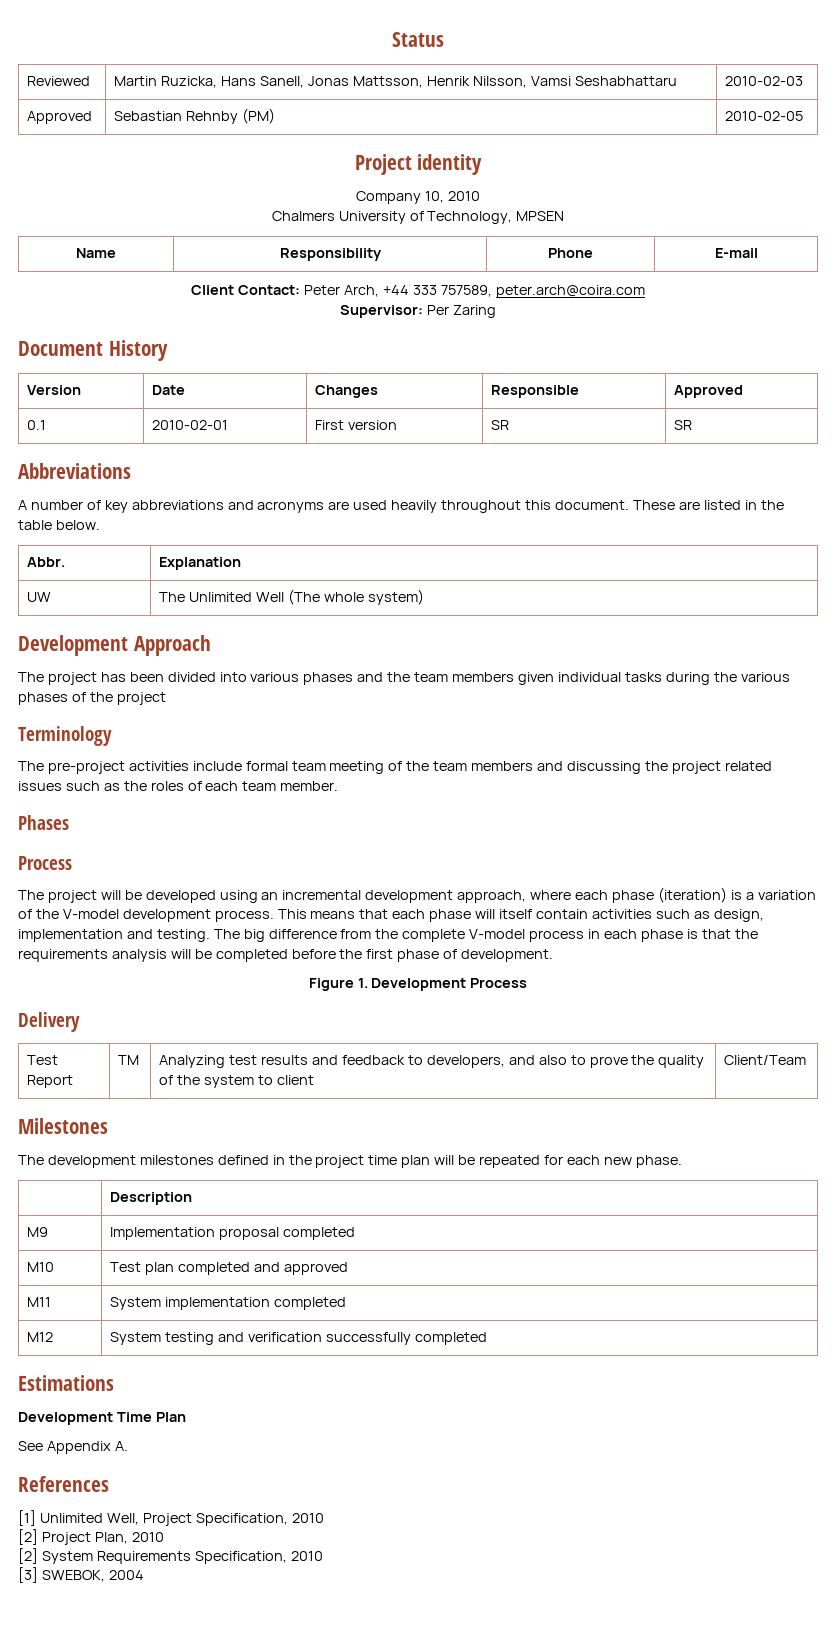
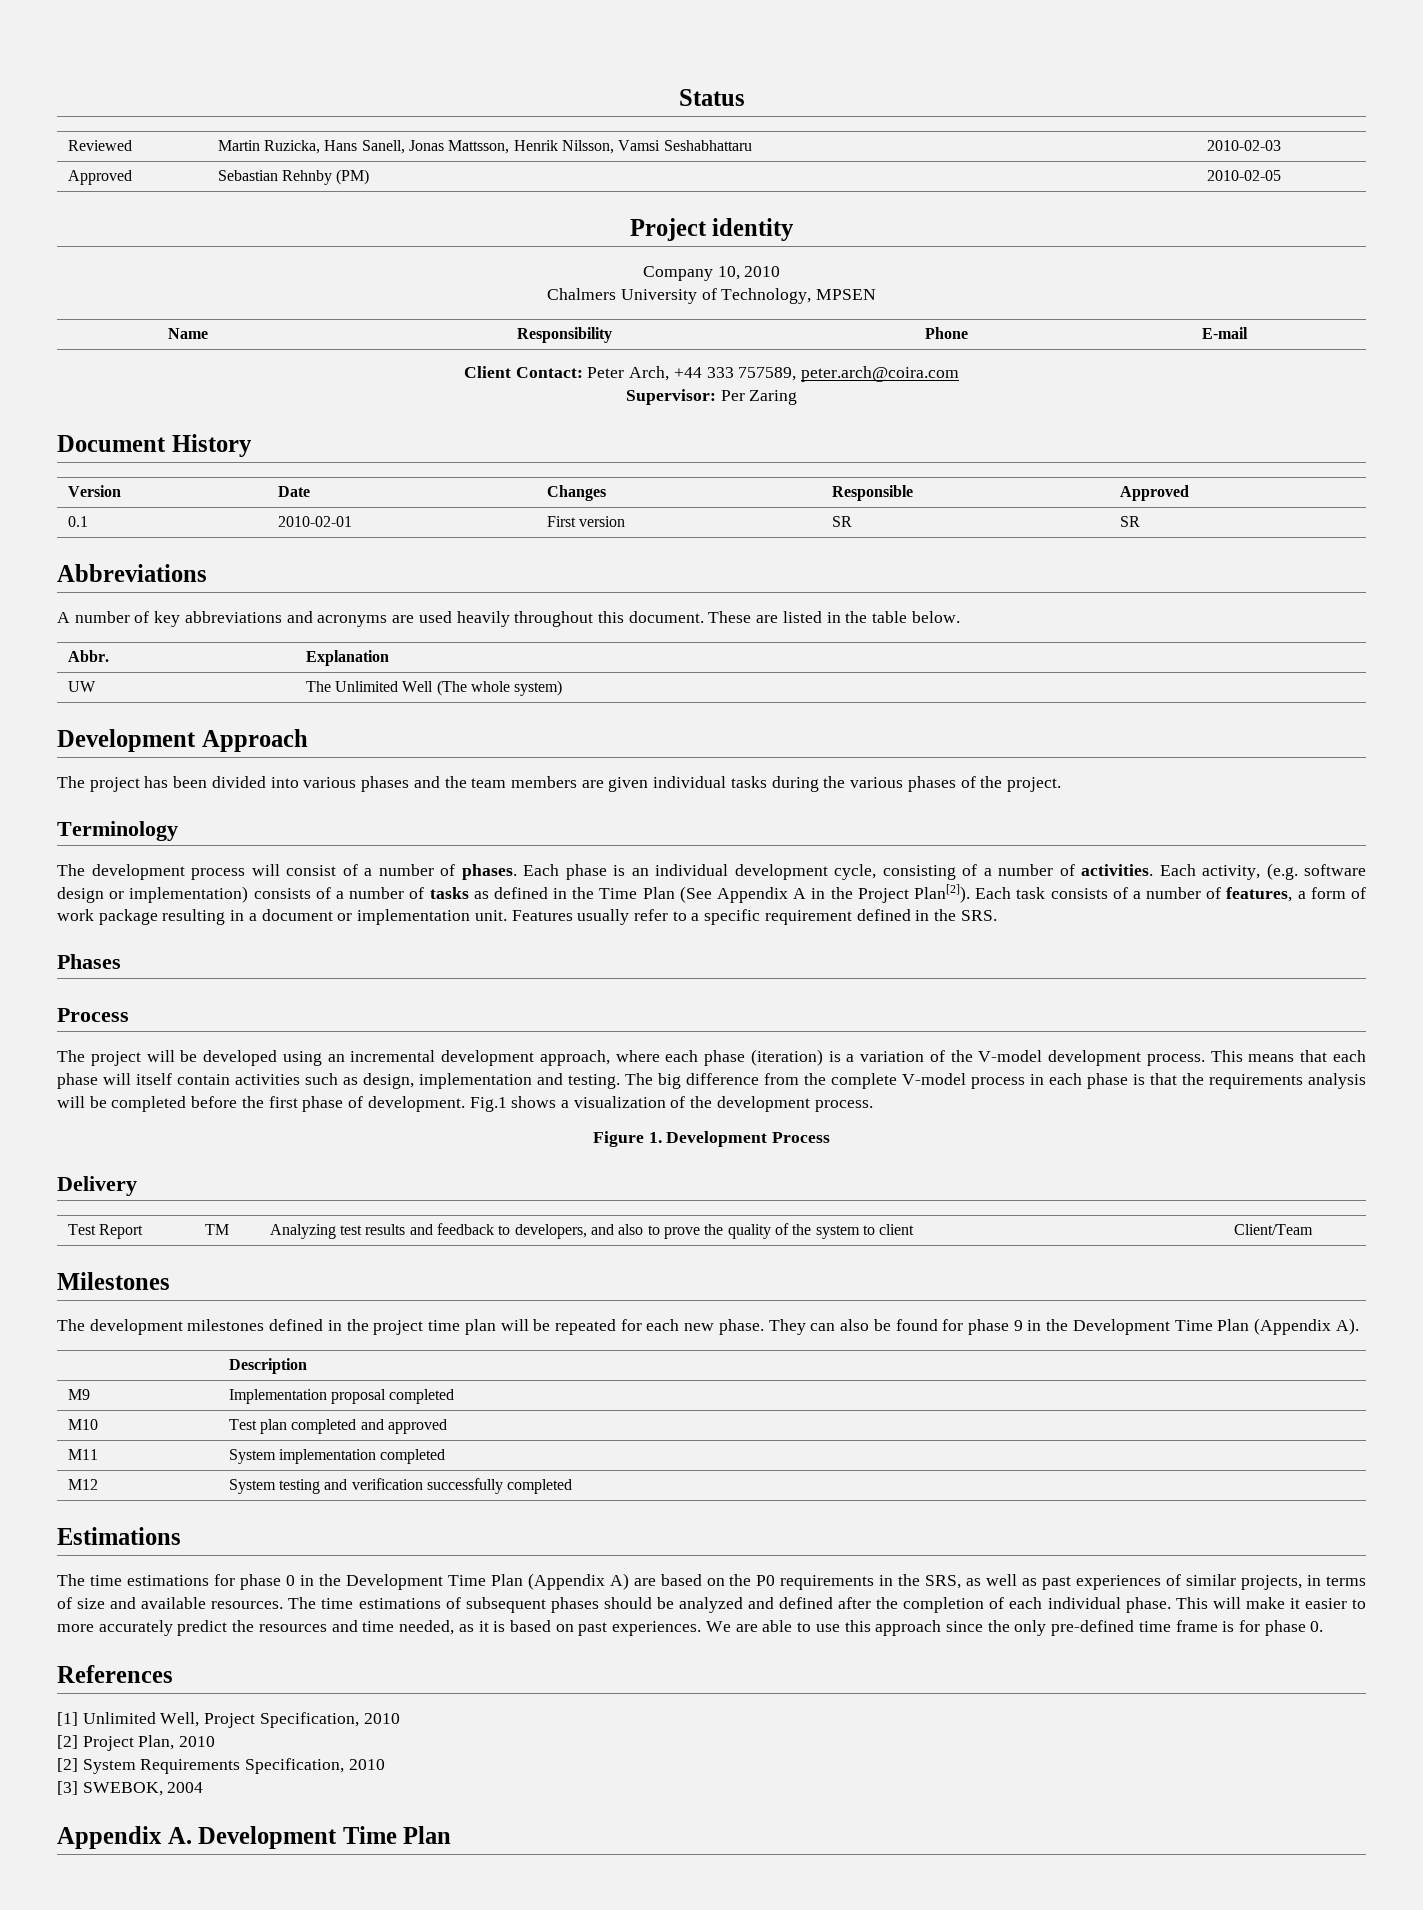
- The project has been divided into various phases and the team members given individual tasks during the various phases of the project
+ The project has been divided into various phases and the team members are given individual tasks during the various phases of the project.
- The pre-project activities include formal team meeting of the team members and discussing the project related issues such as the roles of each team member.
+ The development process will consist of a number of phases. Each phase is an individual development cycle, consisting of a number of activities. Each activity, (e.g. software design or implementation) consists of a number of tasks as defined in the Time Plan (See Appendix A in the Project Plan[2]). Each task consists of a number of features, a form of work package resulting in a document or implementation unit. Features usually refer to a specific requirement defined in the SRS.
+ Fig.1 shows a visualization of the development process.
+ They can also be found for phase 9 in the Development Time Plan (Appendix A).
- Development Time Plan
- See Appendix A.
+ The time estimations for phase 0 in the Development Time Plan (Appendix A) are based on the P0 requirements in the SRS, as well as past experiences of similar projects, in terms of size and available resources. The time estimations of subsequent phases should be analyzed and defined after the completion of each individual phase. This will make it easier to more accurately predict the resources and time needed, as it is based on past experiences. We are able to use this approach since the only pre-defined time frame is for phase 0.
+ Appendix A. Development Time Plan

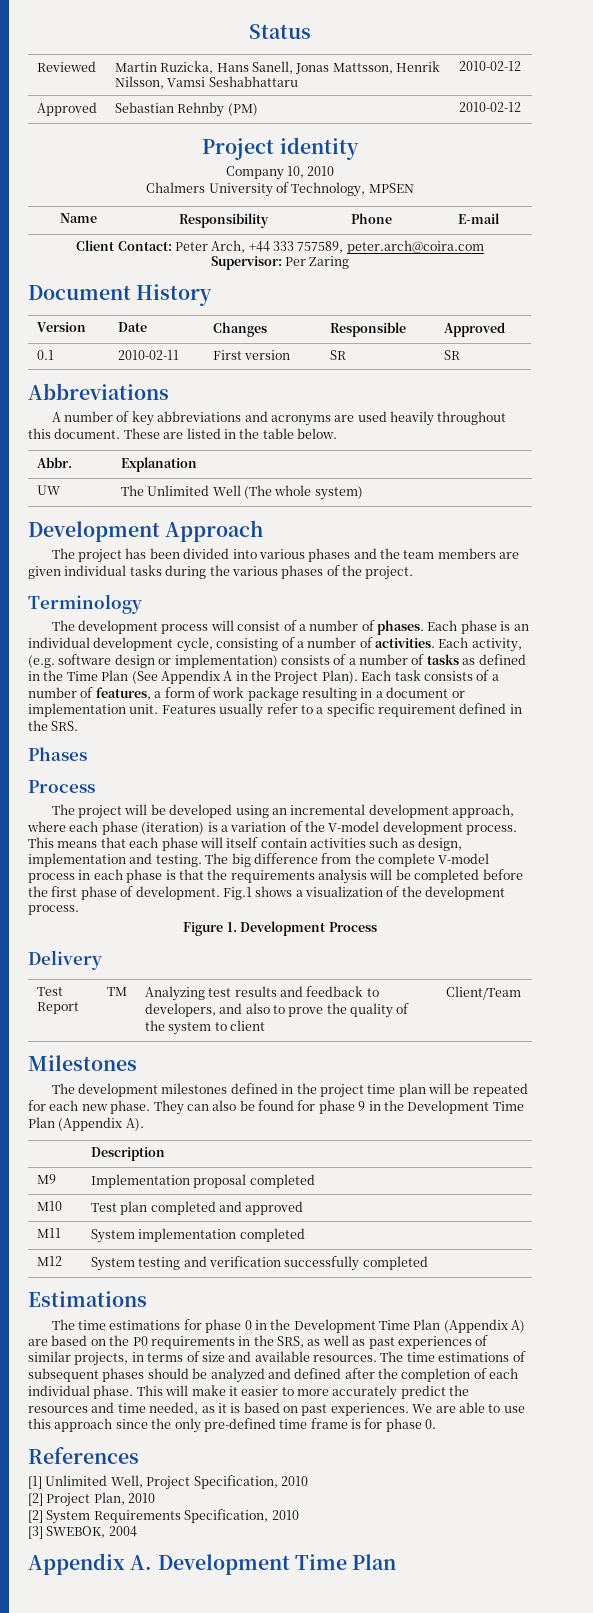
- Reviewed | Martin Ruzicka, Hans Sanell, Jonas Mattsson, Henrik Nilsson, Vamsi Seshabhattaru | 2010-02-03
+ Reviewed | Martin Ruzicka, Hans Sanell, Jonas Mattsson, Henrik Nilsson, Vamsi Seshabhattaru | 2010-02-12
- Approved | Sebastian Rehnby (PM) | 2010-02-05
+ Approved | Sebastian Rehnby (PM) | 2010-02-12
- 0.1 | 2010-02-01 | First version | SR | SR
+ 0.1 | 2010-02-11 | First version | SR | SR
- Each activity, (e.g. software design or implementation) consists of a number of tasks as defined in the Time Plan (See Appendix A in the Project Plan[2]).
+ Each activity, (e.g. software design or implementation) consists of a number of tasks as defined in the Time Plan (See Appendix A in the Project Plan).

